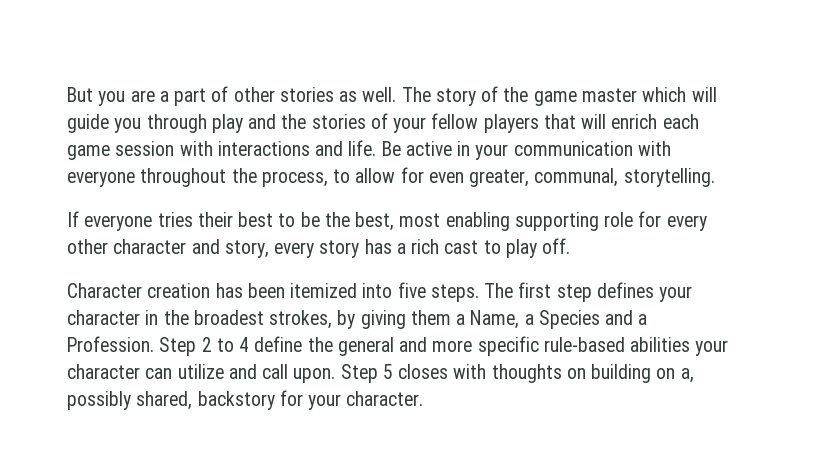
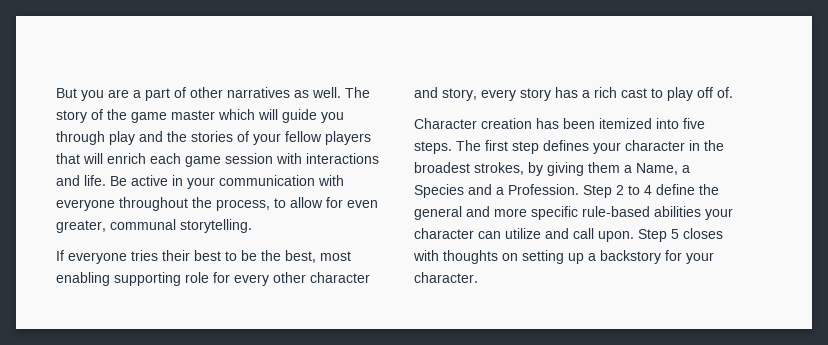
- But you are a part of other stories as well.
+ But you are a part of other narratives as well.
- Be active in your communication with everyone throughout the process, to allow for even greater, communal, storytelling.
+ Be active in your communication with everyone throughout the process, to allow for even greater, communal storytelling.
- If everyone tries their best to be the best, most enabling supporting role for every other character and story, every story has a rich cast to play off.
+ If everyone tries their best to be the best, most enabling supporting role for every other character and story, every story has a rich cast to play off of.
- Step 5 closes with thoughts on building on a, possibly shared, backstory for your character.
+ Step 5 closes with thoughts on setting up a backstory for your character.

